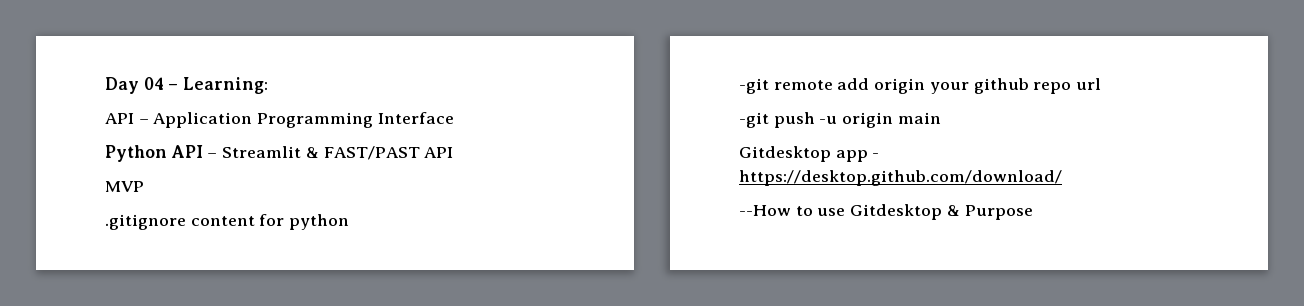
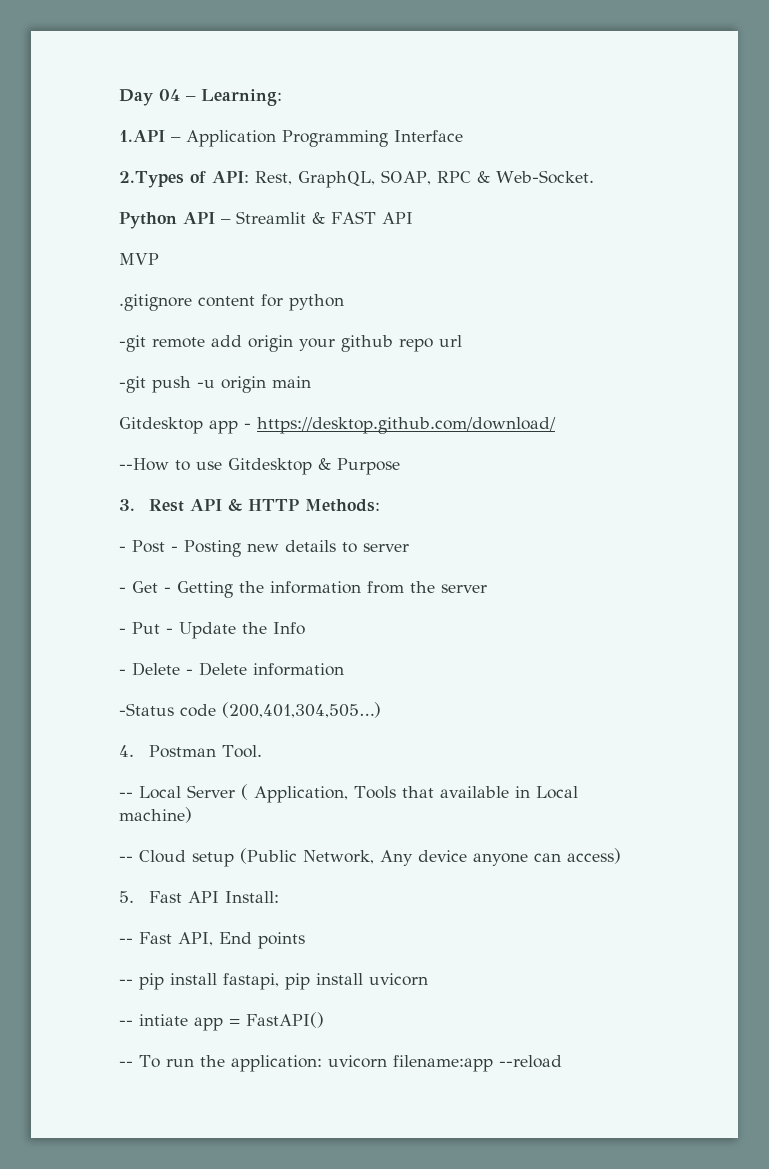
- API – Application Programming Interface
+ 1.API – Application Programming Interface
+ 2.Types of API: Rest, GraphQL, SOAP, RPC & Web-Socket.
- Python API – Streamlit & FAST/PAST API
+ Python API – Streamlit & FAST API
+ 3. Rest API & HTTP Methods:
+ - Post - Posting new details to server
+ - Get - Getting the information from the server
+ - Put - Update the Info
+ - Delete - Delete information
+ -Status code (200,401,304,505…)
+ 4. Postman Tool.
+ -- Local Server ( Application, Tools that available in Local machine)
+ -- Cloud setup (Public Network, Any device anyone can access)
+ 5. Fast API Install:
+ -- Fast API, End points
+ -- pip install fastapi, pip install uvicorn
+ -- intiate app = FastAPI()
+ -- To run the application: uvicorn filename:app --reload

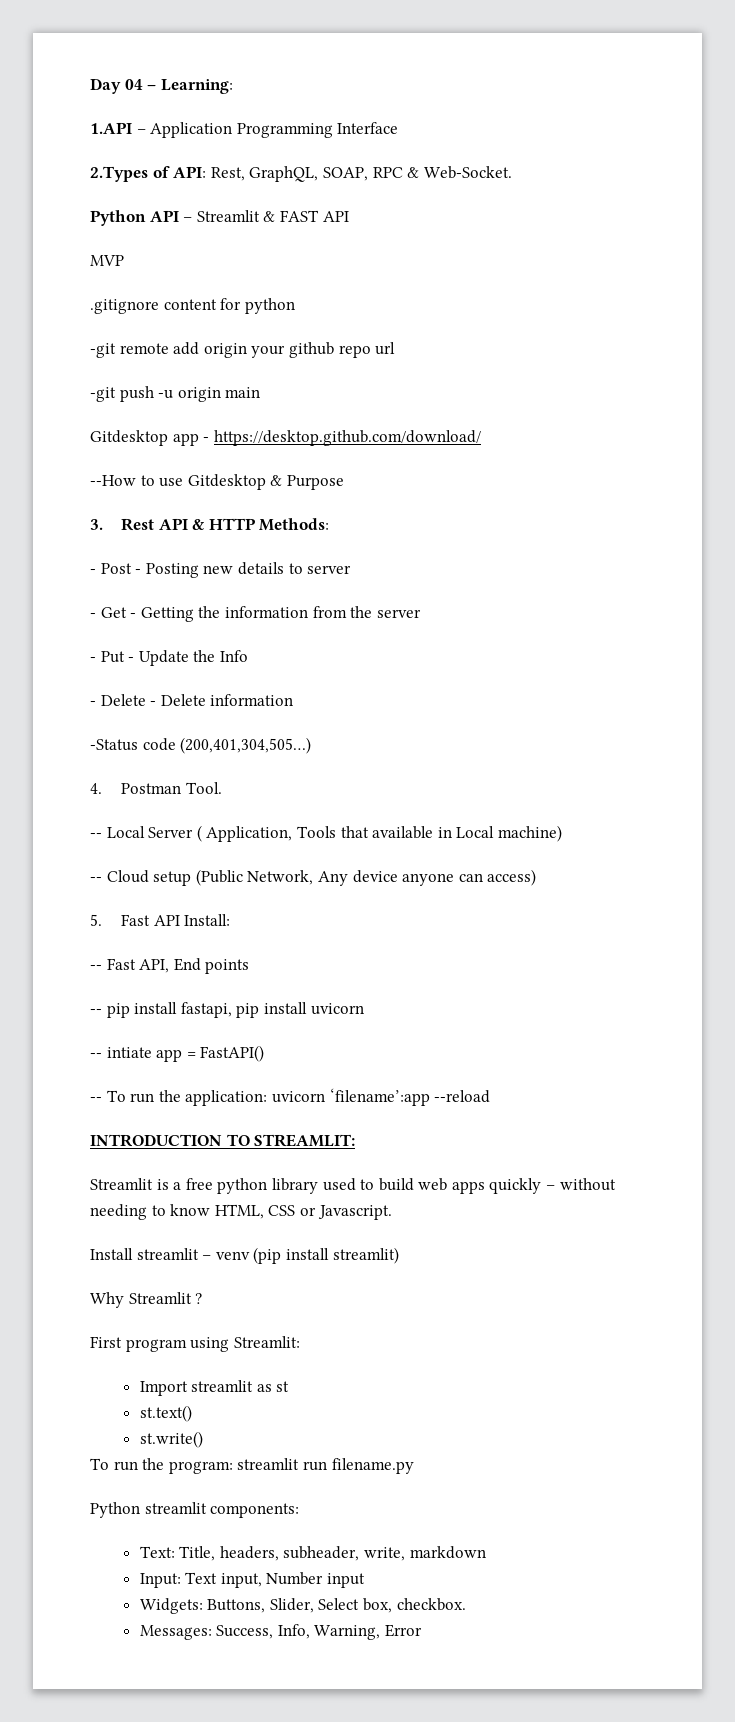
- -- To run the application: uvicorn filename:app --reload
+ -- To run the application: uvicorn ‘filename’:app --reload
+ INTRODUCTION TO STREAMLIT:
+ Streamlit is a free python library used to build web apps quickly – without needing to know HTML, CSS or Javascript.
+ Install streamlit – venv (pip install streamlit)
+ Why Streamlit ?
+ First program using Streamlit:
+ Import streamlit as st
+ st.text()
+ st.write()
+ To run the program: streamlit run filename.py
+ Python streamlit components:
+ Text: Title, headers, subheader, write, markdown
+ Input: Text input, Number input
+ Widgets: Buttons, Slider, Select box, checkbox.
+ Messages: Success, Info, Warning, Error

